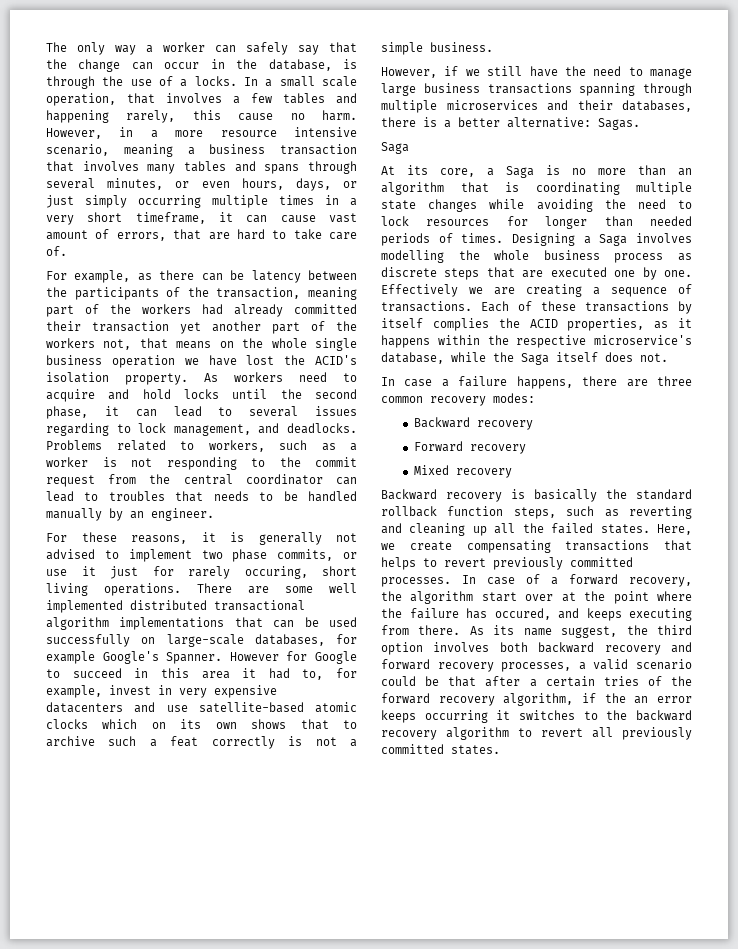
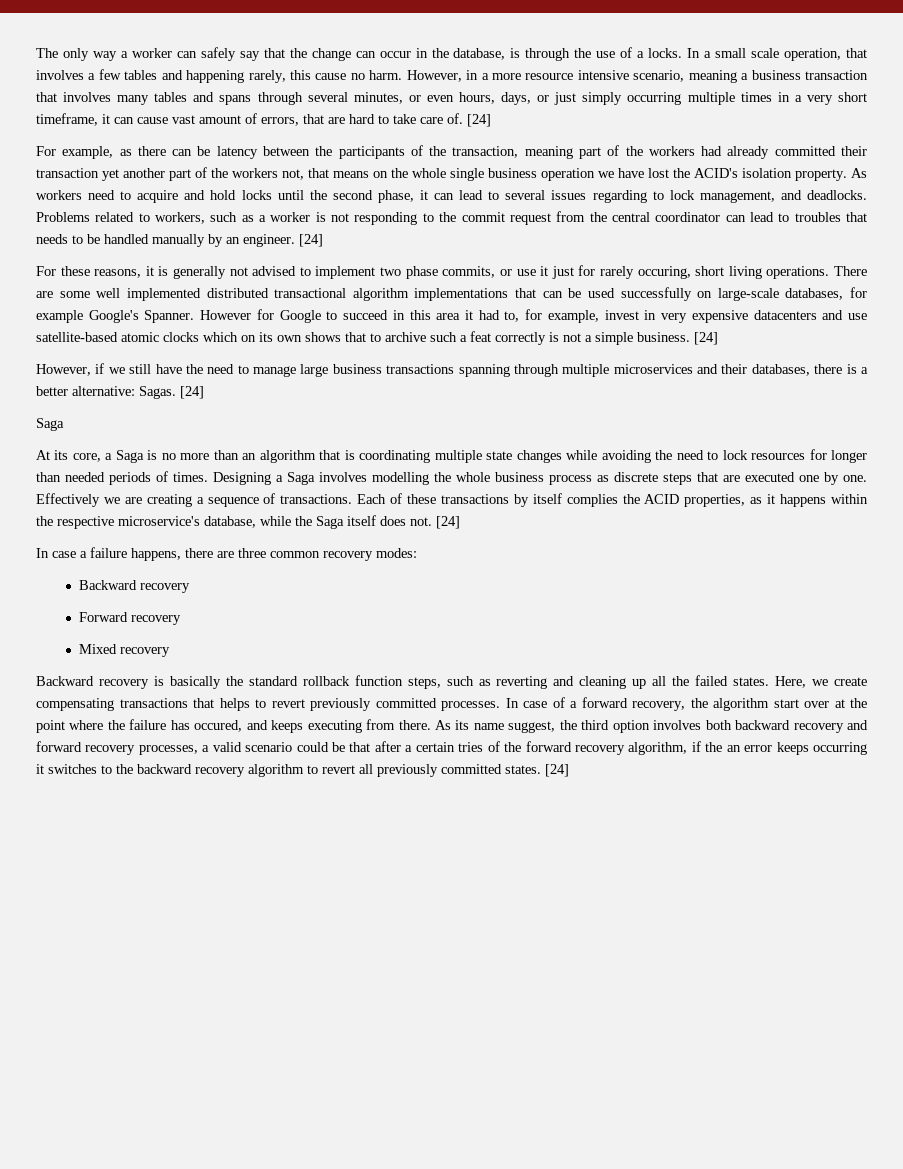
- However, in a more resource intensive scenario, meaning a business transaction that involves many tables and spans through several minutes, or even hours, days, or just simply occurring multiple times in a very short timeframe, it can cause vast amount of errors, that are hard to take care of.
+ However, in a more resource intensive scenario, meaning a business transaction that involves many tables and spans through several minutes, or even hours, days, or just simply occurring multiple times in a very short timeframe, it can cause vast amount of errors, that are hard to take care of. [24]
- Problems related to workers, such as a worker is not responding to the commit request from the central coordinator can lead to troubles that needs to be handled manually by an engineer.
+ Problems related to workers, such as a worker is not responding to the commit request from the central coordinator can lead to troubles that needs to be handled manually by an engineer. [24]
- However for Google to succeed in this area it had to, for example, invest in very expensive datacenters and use satellite-based atomic clocks which on its own shows that to archive such a feat correctly is not a simple business.
+ However for Google to succeed in this area it had to, for example, invest in very expensive datacenters and use satellite-based atomic clocks which on its own shows that to archive such a feat correctly is not a simple business. [24]
- However, if we still have the need to manage large business transactions spanning through multiple microservices and their databases, there is a better alternative: Sagas.
+ However, if we still have the need to manage large business transactions spanning through multiple microservices and their databases, there is a better alternative: Sagas. [24]
- Each of these transactions by itself complies the ACID properties, as it happens within the respective microservice's database, while the Saga itself does not.
+ Each of these transactions by itself complies the ACID properties, as it happens within the respective microservice's database, while the Saga itself does not. [24]
- As its name suggest, the third option involves both backward recovery and forward recovery processes, a valid scenario could be that after a certain tries of the forward recovery algorithm, if the an error keeps occurring it switches to the backward recovery algorithm to revert all previously committed states.
+ As its name suggest, the third option involves both backward recovery and forward recovery processes, a valid scenario could be that after a certain tries of the forward recovery algorithm, if the an error keeps occurring it switches to the backward recovery algorithm to revert all previously committed states. [24]

